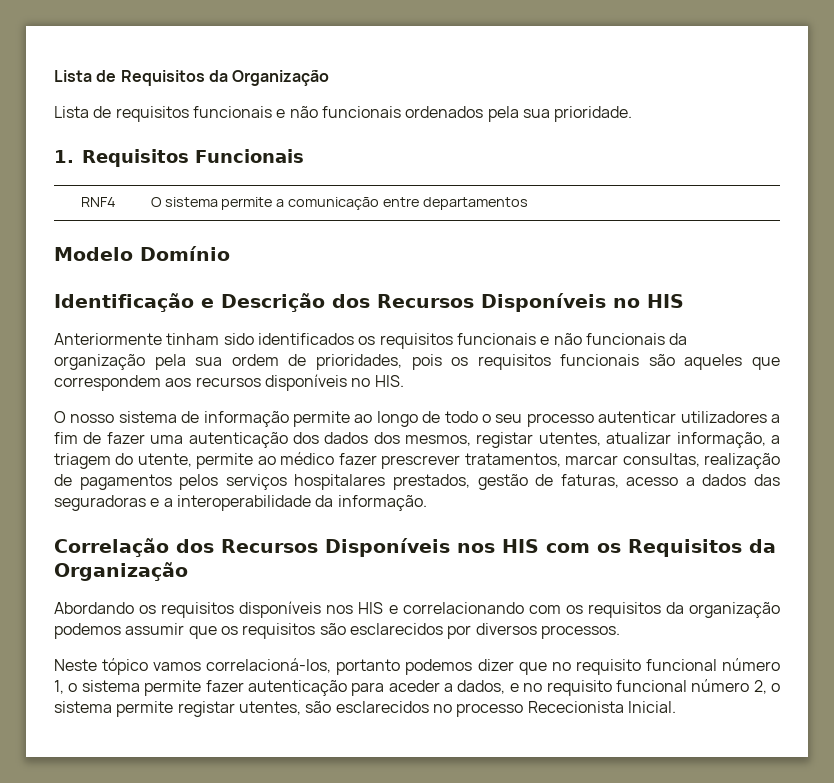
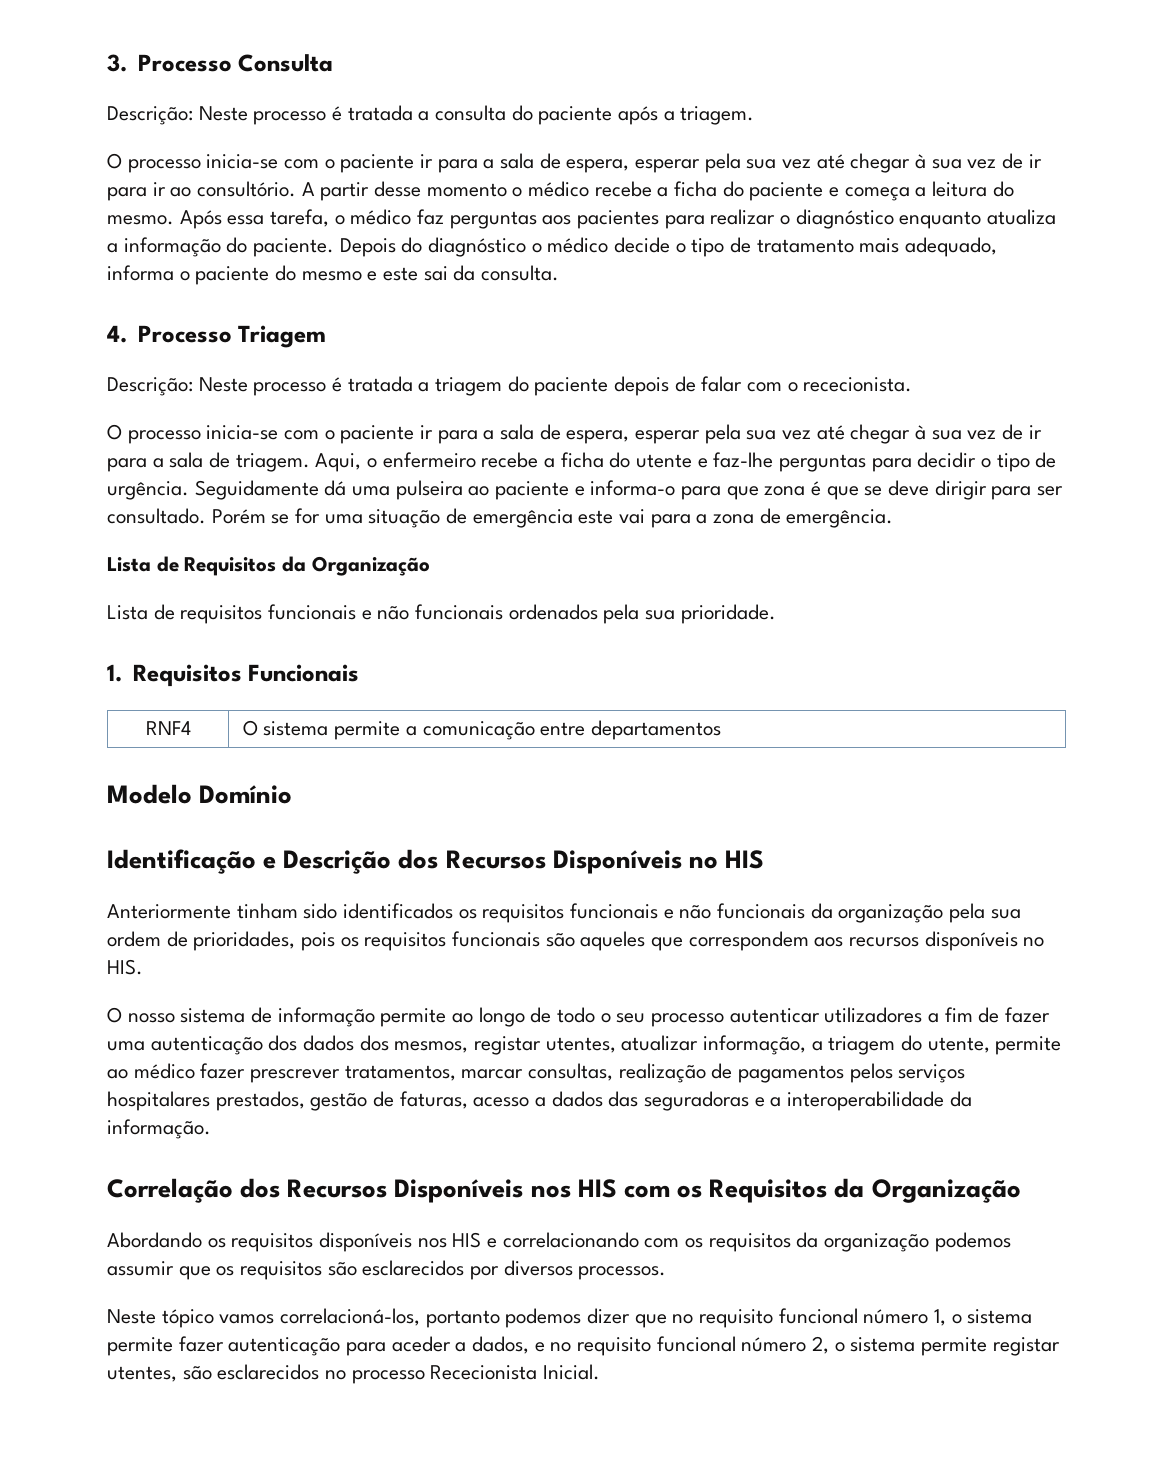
+ 3. Processo Consulta
+ Descrição: Neste processo é tratada a consulta do paciente após a triagem.
+ O processo inicia-se com o paciente ir para a sala de espera, esperar pela sua vez até chegar à sua vez de ir para ir ao consultório. A partir desse momento o médico recebe a ficha do paciente e começa a leitura do mesmo. Após essa tarefa, o médico faz perguntas aos pacientes para realizar o diagnóstico enquanto atualiza a informação do paciente. Depois do diagnóstico o médico decide o tipo de tratamento mais adequado, informa o paciente do mesmo e este sai da consulta.
+ 4. Processo Triagem
+ Descrição: Neste processo é tratada a triagem do paciente depois de falar com o rececionista.
+ O processo inicia-se com o paciente ir para a sala de espera, esperar pela sua vez até chegar à sua vez de ir para a sala de triagem. Aqui, o enfermeiro recebe a ficha do utente e faz-lhe perguntas para decidir o tipo de urgência. Seguidamente dá uma pulseira ao paciente e informa-o para que zona é que se deve dirigir para ser consultado. Porém se for uma situação de emergência este vai para a zona de emergência.

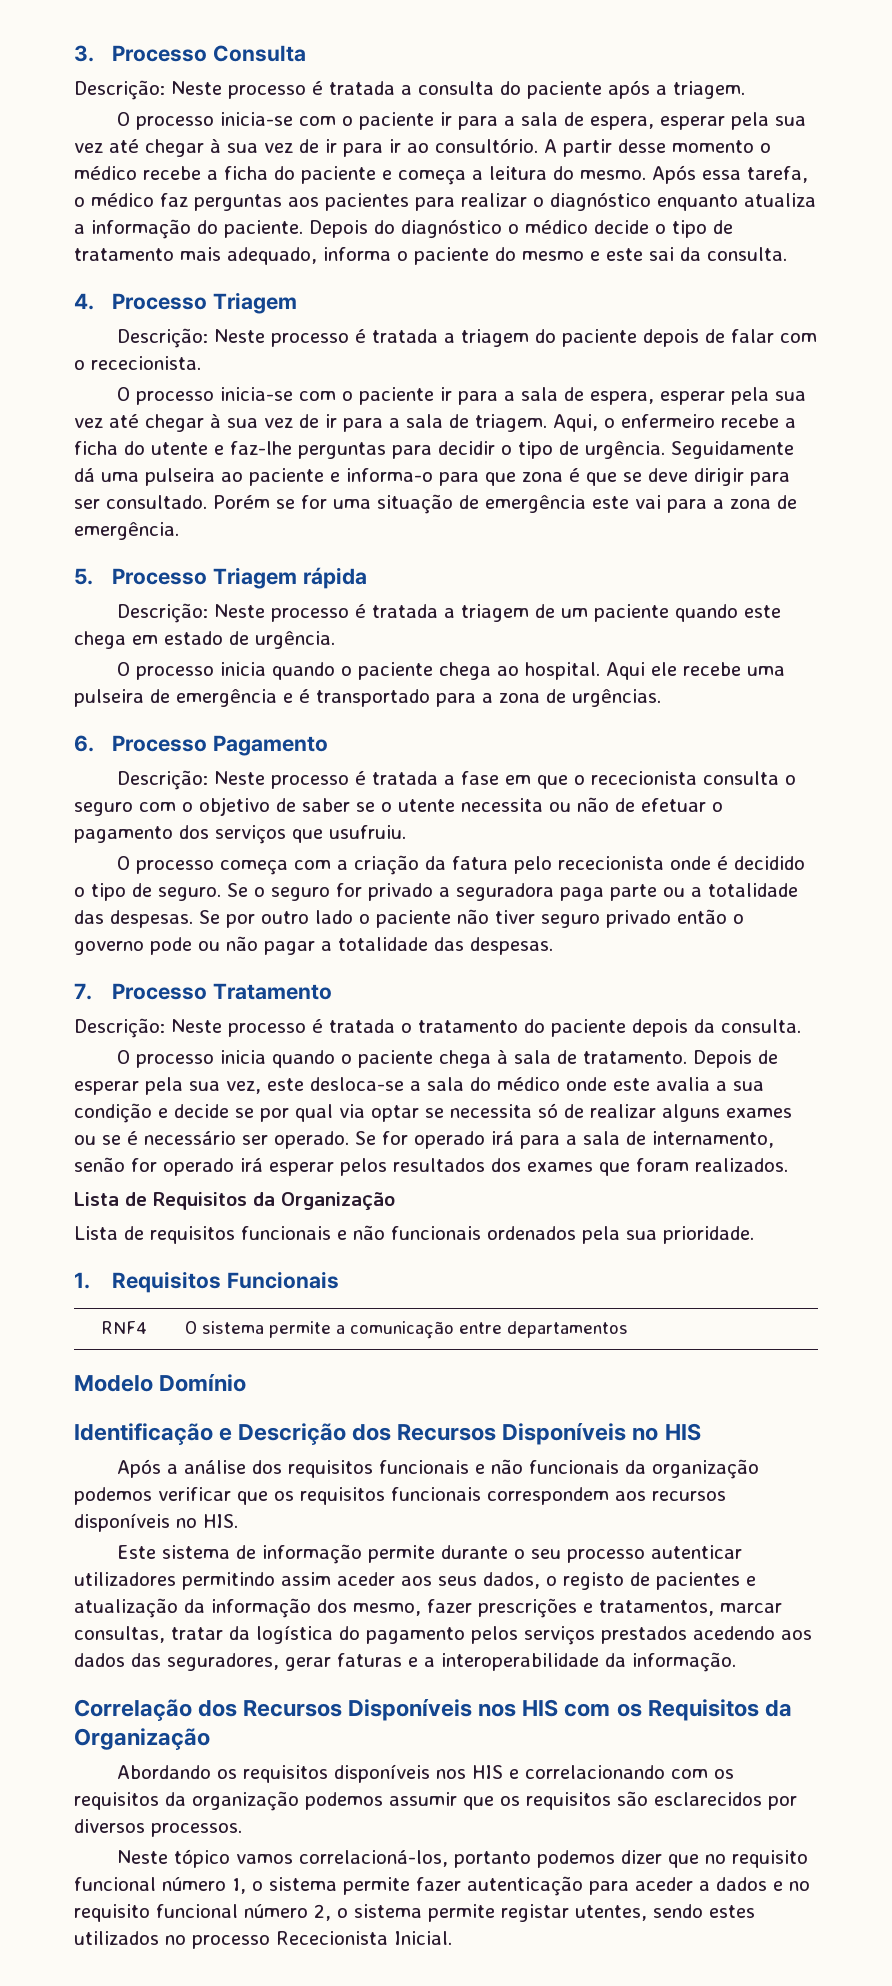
+ 5. Processo Triagem rápida
+ Descrição: Neste processo é tratada a triagem de um paciente quando este chega em estado de urgência.
+ O processo inicia quando o paciente chega ao hospital. Aqui ele recebe uma pulseira de emergência e é transportado para a zona de urgências.
+ 6. Processo Pagamento
+ Descrição: Neste processo é tratada a fase em que o rececionista consulta o seguro com o objetivo de saber se o utente necessita ou não de efetuar o pagamento dos serviços que usufruiu.
+ O processo começa com a criação da fatura pelo rececionista onde é decidido o tipo de seguro. Se o seguro for privado a seguradora paga parte ou a totalidade das despesas. Se por outro lado o paciente não tiver seguro privado então o governo pode ou não pagar a totalidade das despesas.
+ 7. Processo Tratamento
+ Descrição: Neste processo é tratada o tratamento do paciente depois da consulta.
+ O processo inicia quando o paciente chega à sala de tratamento. Depois de esperar pela sua vez, este desloca-se a sala do médico onde este avalia a sua condição e decide se por qual via optar se necessita só de realizar alguns exames ou se é necessário ser operado. Se for operado irá para a sala de internamento, senão for operado irá esperar pelos resultados dos exames que foram realizados.
- Anteriormente tinham sido identificados os requisitos funcionais e não funcionais da organização pela sua ordem de prioridades, pois os requisitos funcionais são aqueles que correspondem aos recursos disponíveis no HIS.
+ Após a análise dos requisitos funcionais e não funcionais da organização podemos verificar que os requisitos funcionais correspondem aos recursos disponíveis no HIS.
- O nosso sistema de informação permite ao longo de todo o seu processo autenticar utilizadores a fim de fazer uma autenticação dos dados dos mesmos, registar utentes, atualizar informação, a triagem do utente, permite ao médico fazer prescrever tratamentos, marcar consultas, realização de pagamentos pelos serviços hospitalares prestados, gestão de faturas, acesso a dados das seguradoras e a interoperabilidade da informação.
+ Este sistema de informação permite durante o seu processo autenticar utilizadores permitindo assim aceder aos seus dados, o registo de pacientes e atualização da informação dos mesmo, fazer prescrições e tratamentos, marcar consultas, tratar da logística do pagamento pelos serviços prestados acedendo aos dados das seguradores, gerar faturas e a interoperabilidade da informação.
- Neste tópico vamos correlacioná-los, portanto podemos dizer que no requisito funcional número 1, o sistema permite fazer autenticação para aceder a dados, e no requisito funcional número 2, o sistema permite registar utentes, são esclarecidos no processo Rececionista Inicial.
+ Neste tópico vamos correlacioná-los, portanto podemos dizer que no requisito funcional número 1, o sistema permite fazer autenticação para aceder a dados e no requisito funcional número 2, o sistema permite registar utentes, sendo estes utilizados no processo Rececionista Inicial.

